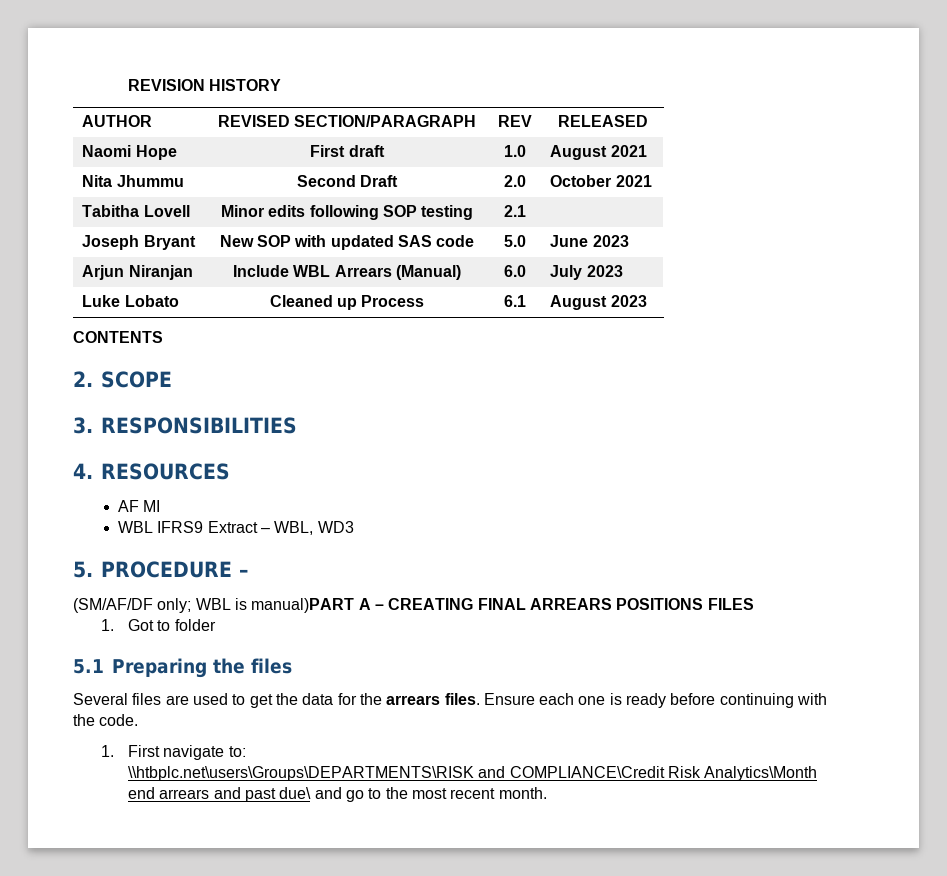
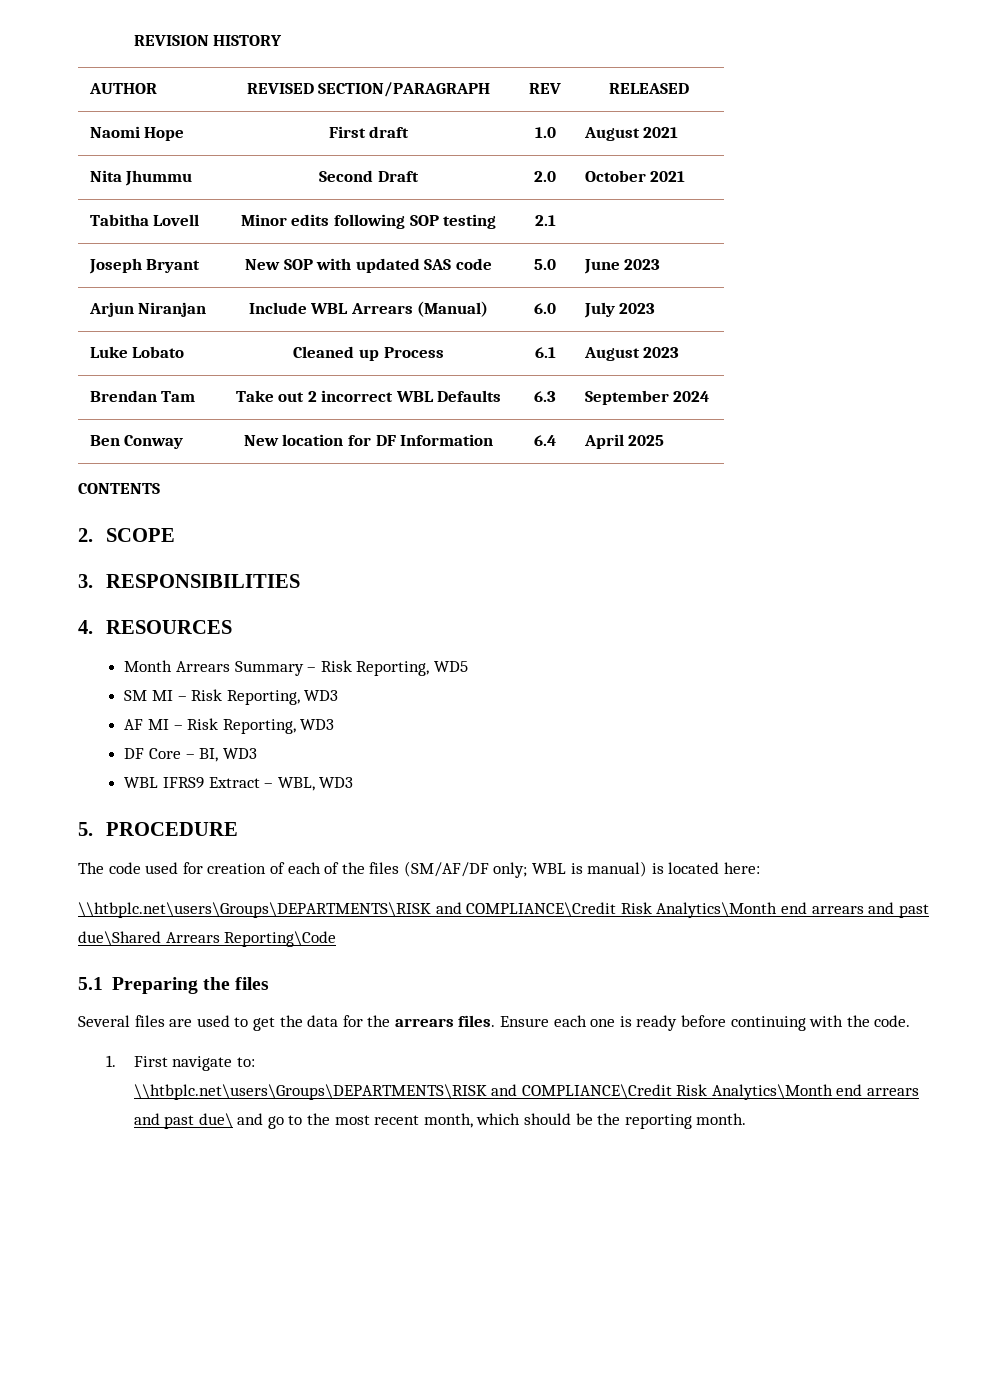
+ Brendan Tam | Take out 2 incorrect WBL Defaults | 6.3 | September 2024
+ Ben Conway | New location for DF Information | 6.4 | April 2025
- AF MI
+ Month Arrears Summary – Risk Reporting, WD5
+ SM MI – Risk Reporting, WD3
+ AF MI – Risk Reporting, WD3
+ DF Core – BI, WD3
- 5. PROCEDURE –
- (SM/AF/DF only; WBL is manual)PART A – CREATING FINAL ARREARS POSITIONS FILES
- 1. Got to folder
+ 5. PROCEDURE
+ The code used for creation of each of the files (SM/AF/DF only; WBL is manual) is located here:
+ \\htbplc.net\users\Groups\DEPARTMENTS\RISK and COMPLIANCE\Credit Risk Analytics\Month end arrears and past due\Shared Arrears Reporting\Code
- \\htbplc.net\users\Groups\DEPARTMENTS\RISK and COMPLIANCE\Credit Risk Analytics\Month end arrears and past due\ and go to the most recent month.
+ \\htbplc.net\users\Groups\DEPARTMENTS\RISK and COMPLIANCE\Credit Risk Analytics\Month end arrears and past due\ and go to the most recent month, which should be the reporting month.

